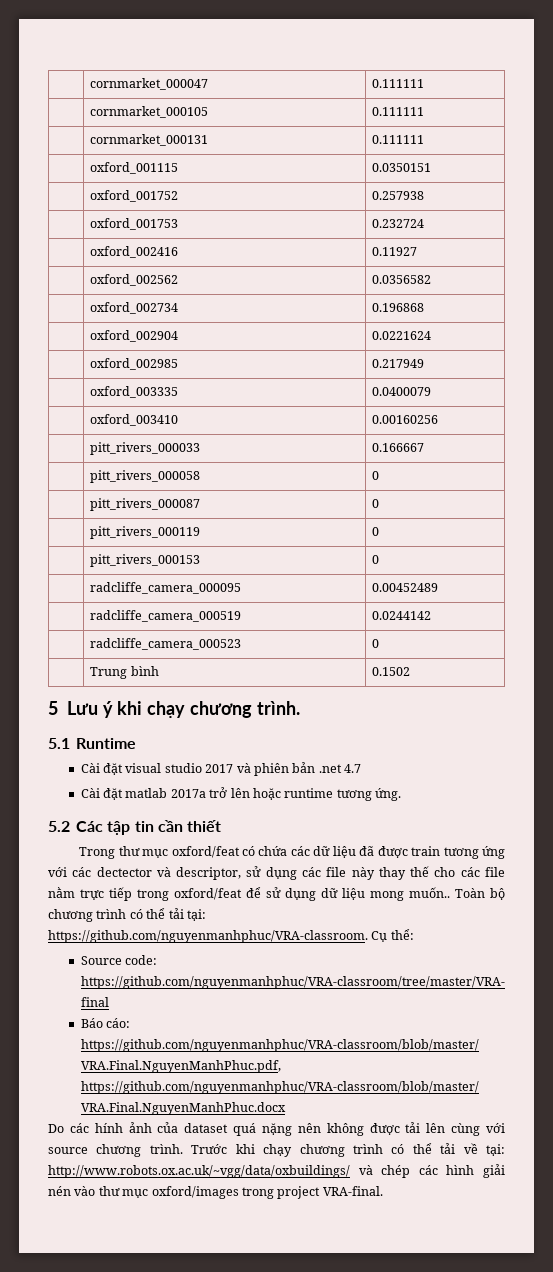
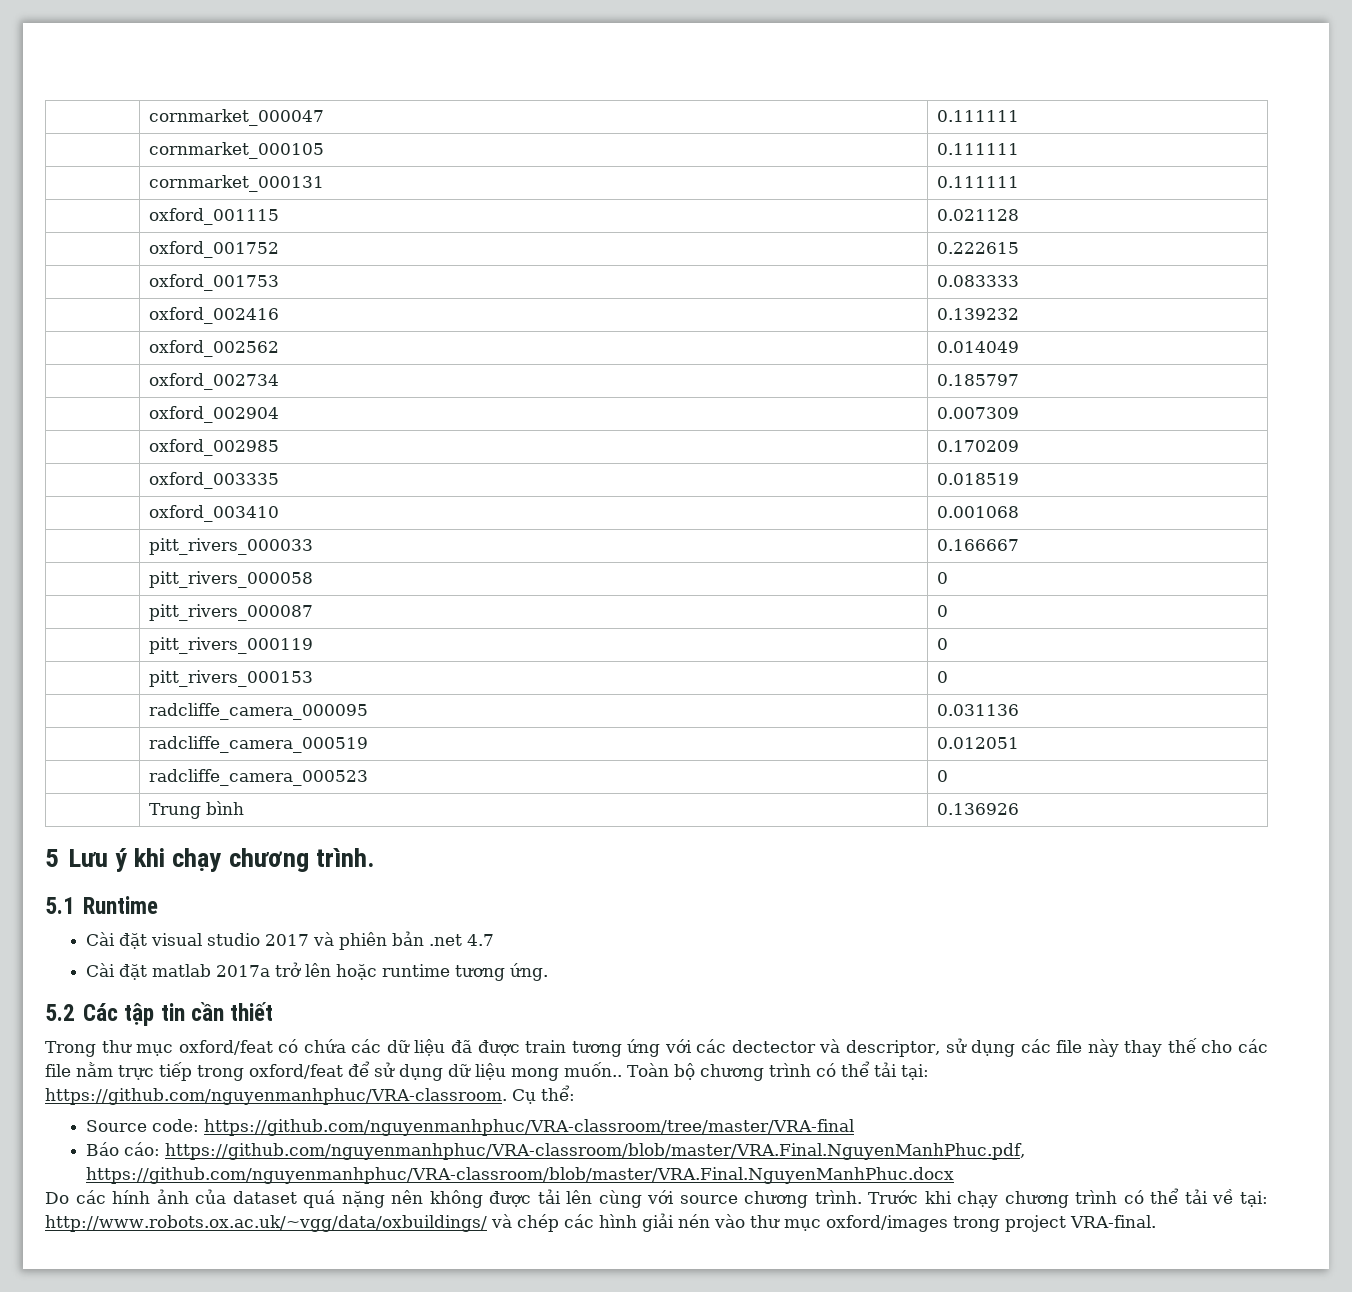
- | oxford_001115 | 0.0350151
+ | oxford_001115 | 0.021128
- | oxford_001752 | 0.257938
+ | oxford_001752 | 0.222615
- | oxford_001753 | 0.232724
+ | oxford_001753 | 0.083333
- | oxford_002416 | 0.11927
+ | oxford_002416 | 0.139232
- | oxford_002562 | 0.0356582
+ | oxford_002562 | 0.014049
- | oxford_002734 | 0.196868
+ | oxford_002734 | 0.185797
- | oxford_002904 | 0.0221624
+ | oxford_002904 | 0.007309
- | oxford_002985 | 0.217949
+ | oxford_002985 | 0.170209
- | oxford_003335 | 0.0400079
+ | oxford_003335 | 0.018519
- | oxford_003410 | 0.00160256
+ | oxford_003410 | 0.001068
- | radcliffe_camera_000095 | 0.00452489
+ | radcliffe_camera_000095 | 0.031136
- | radcliffe_camera_000519 | 0.0244142
+ | radcliffe_camera_000519 | 0.012051
- | Trung bình | 0.1502
+ | Trung bình | 0.136926

